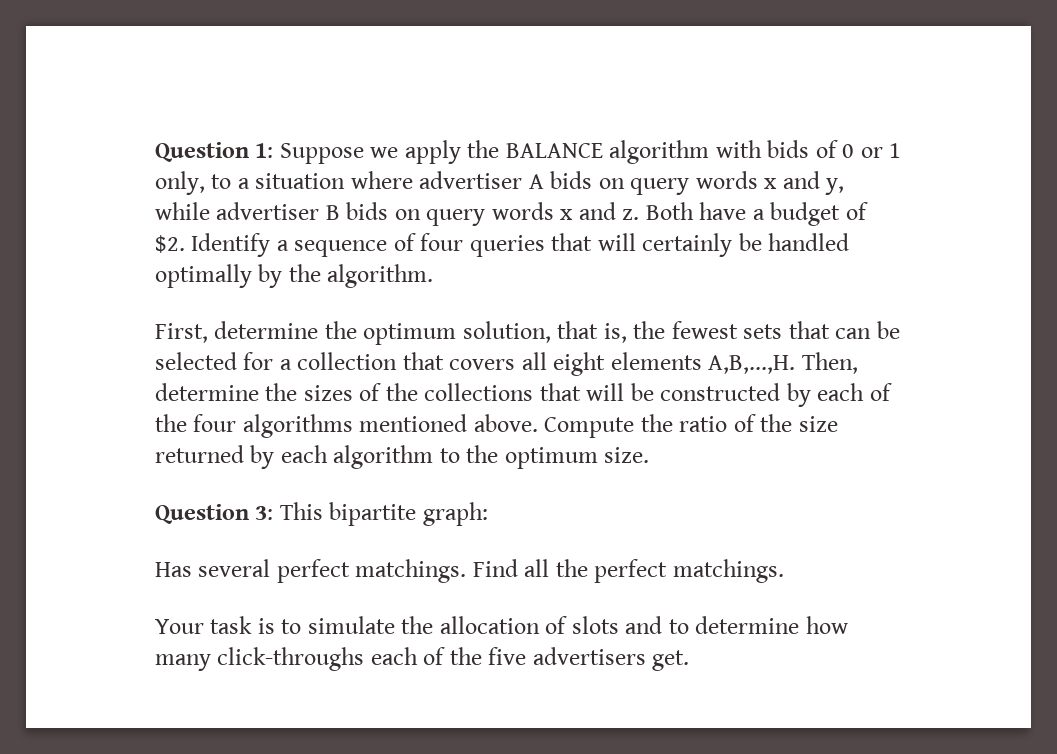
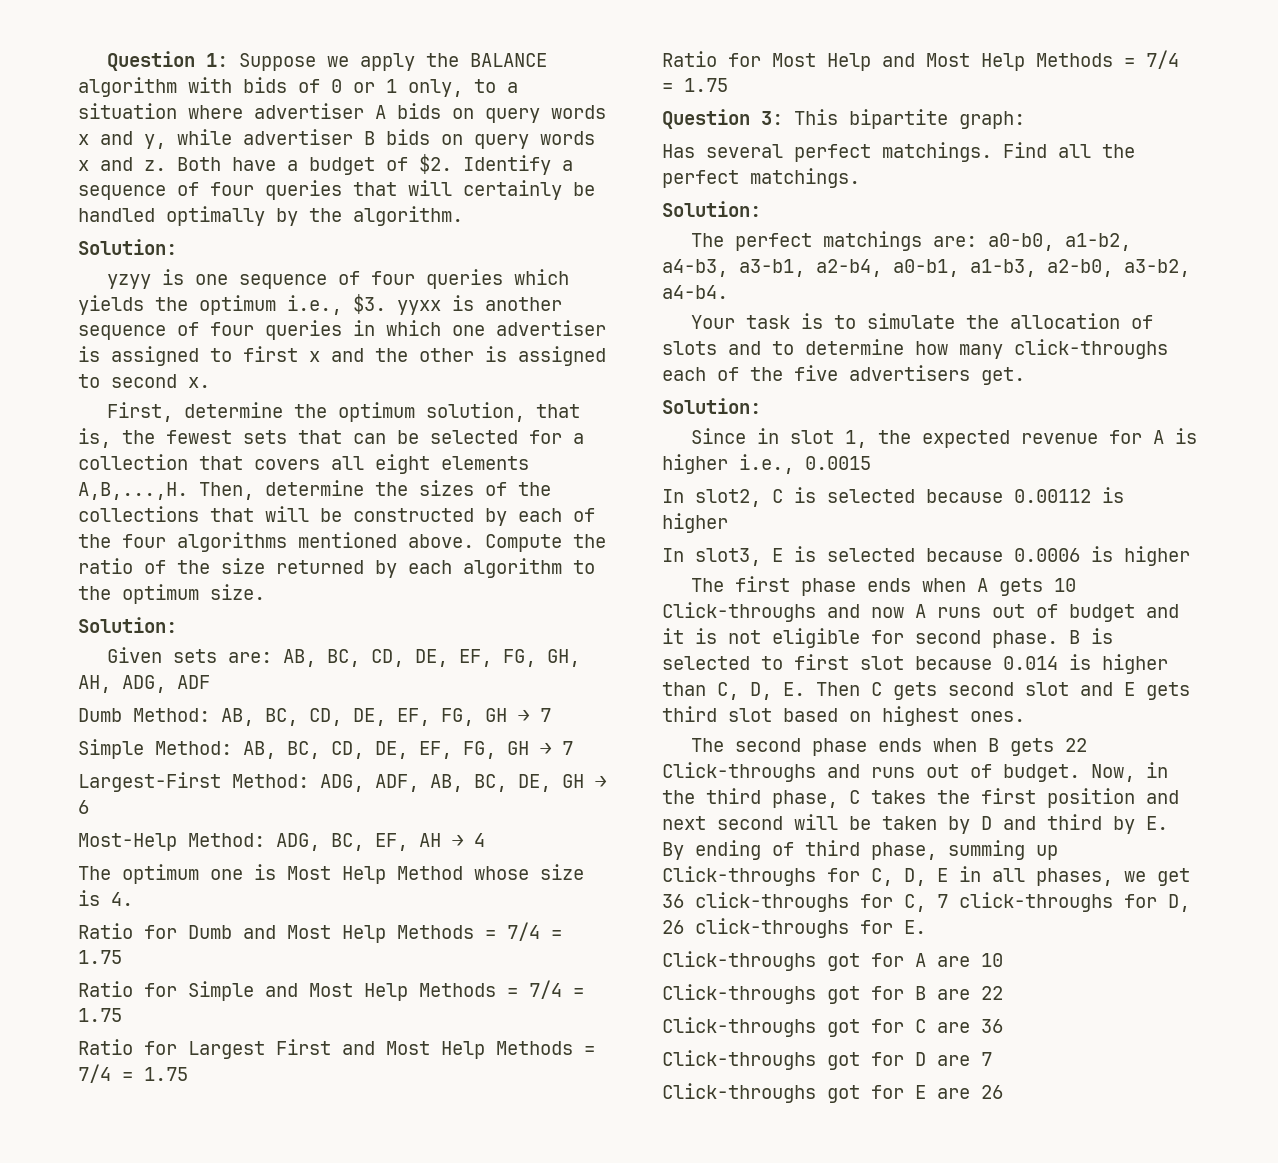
  Identify a sequence of four queries that will certainly be handled optimally by the algorithm.
+ Solution:
+ yzyy is one sequence of four queries which yields the optimum i.e., $3. yyxx is another sequence of four queries in which one advertiser is assigned to first x and the other is assigned to second x.
  Compute the ratio of the size returned by each algorithm to the optimum size.
+ Solution:
+ Given sets are: AB, BC, CD, DE, EF, FG, GH, AH, ADG, ADF
+ Dumb Method: AB, BC, CD, DE, EF, FG, GH → 7
+ Simple Method: AB, BC, CD, DE, EF, FG, GH → 7
+ Largest-First Method: ADG, ADF, AB, BC, DE, GH → 6
+ Most-Help Method: ADG, BC, EF, AH → 4
+ The optimum one is Most Help Method whose size is 4.
+ Ratio for Dumb and Most Help Methods = 7/4 = 1.75
+ Ratio for Simple and Most Help Methods = 7/4 = 1.75
+ Ratio for Largest First and Most Help Methods = 7/4 = 1.75
+ Ratio for Most Help and Most Help Methods = 7/4 = 1.75
  Find all the perfect matchings.
+ Solution:
+ The perfect matchings are: a0-b0, a1-b2, a4-b3, a3-b1, a2-b4, a0-b1, a1-b3, a2-b0, a3-b2, a4-b4.
  Your task is to simulate the allocation of slots and to determine how many click-throughs each of the five advertisers get.
+ Solution:
+ Since in slot 1, the expected revenue for A is higher i.e., 0.0015
+ In slot2, C is selected because 0.00112 is higher
+ In slot3, E is selected because 0.0006 is higher
+ The first phase ends when A gets 10 Click-throughs and now A runs out of budget and it is not eligible for second phase. B is selected to first slot because 0.014 is higher than C, D, E. Then C gets second slot and E gets third slot based on highest ones.
+ The second phase ends when B gets 22 Click-throughs and runs out of budget. Now, in the third phase, C takes the first position and next second will be taken by D and third by E. By ending of third phase, summing up Click-throughs for C, D, E in all phases, we get 36 click-throughs for C, 7 click-throughs for D, 26 click-throughs for E.
+ Click-throughs got for A are 10
+ Click-throughs got for B are 22
+ Click-throughs got for C are 36
+ Click-throughs got for D are 7
+ Click-throughs got for E are 26

